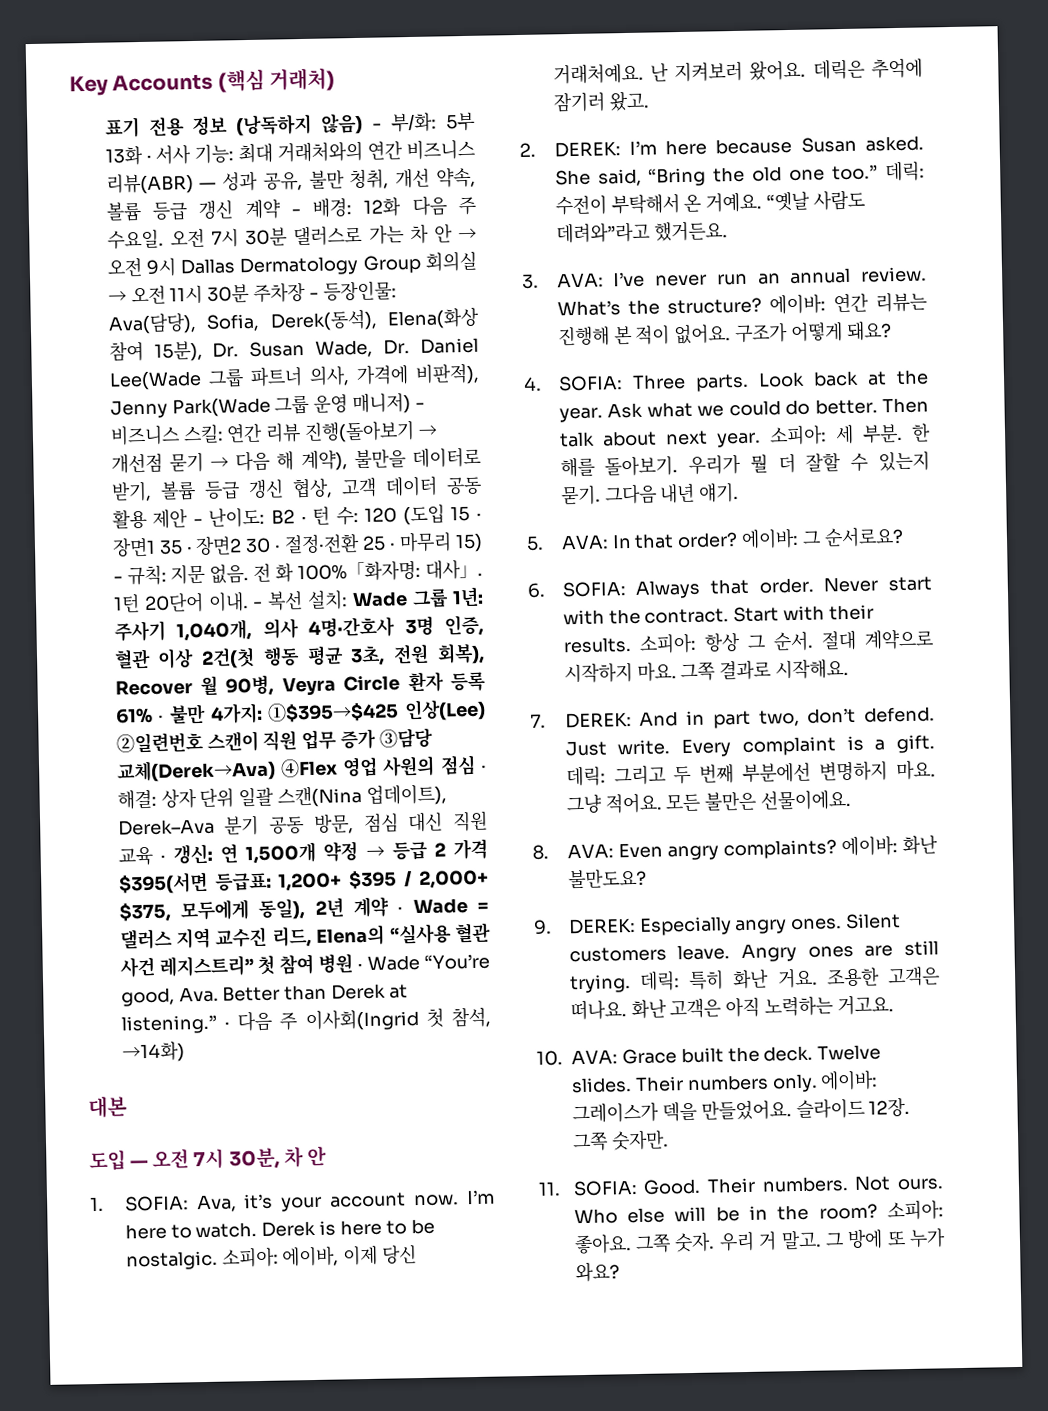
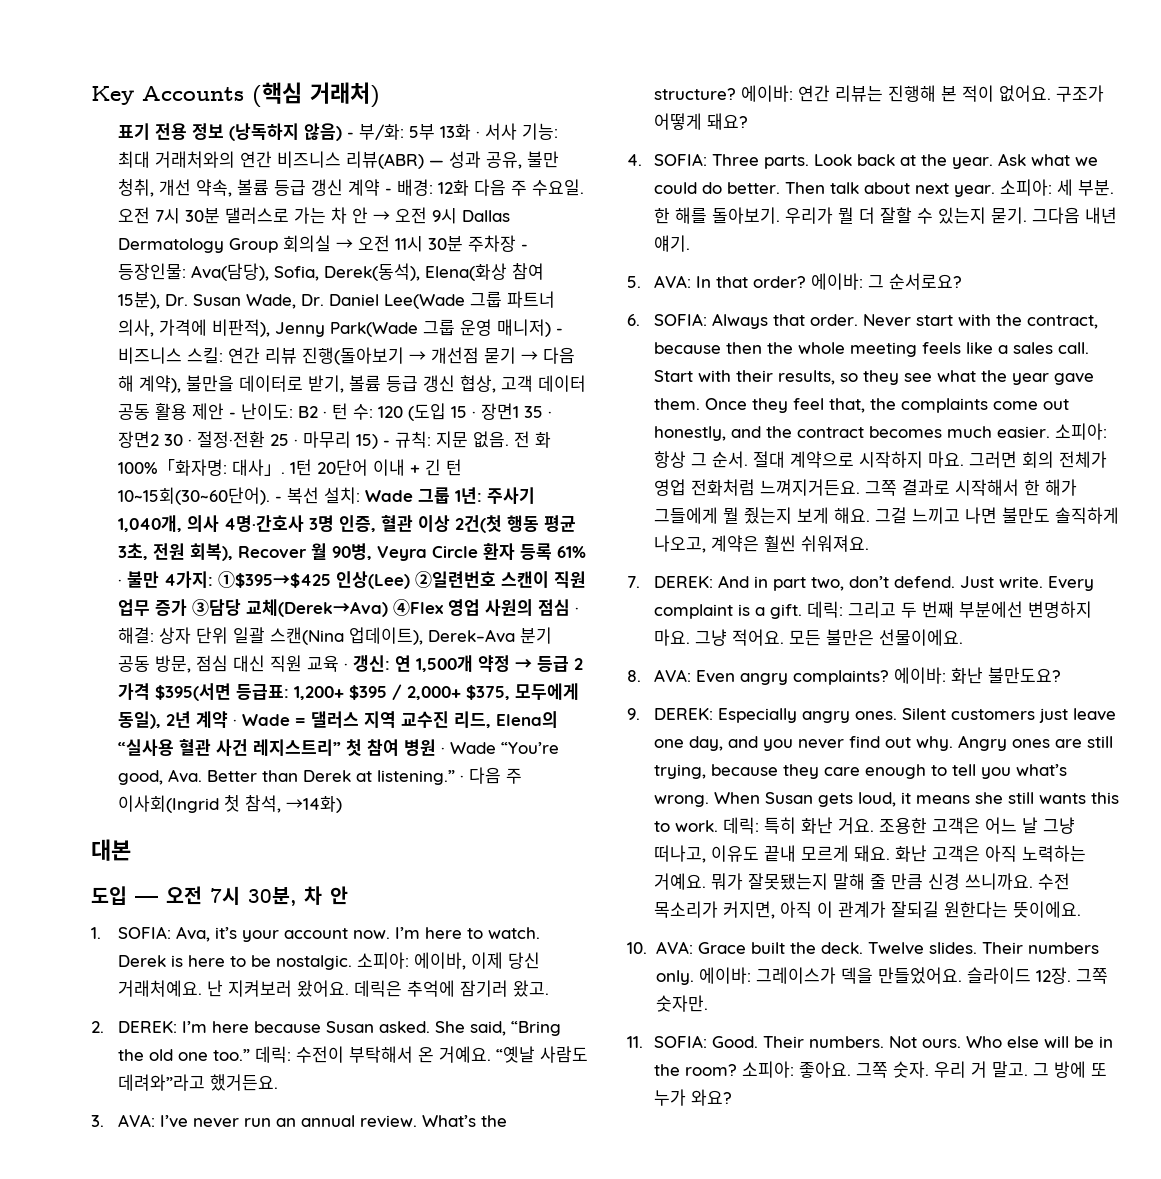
- 1턴 20단어 이내.
+ 1턴 20단어 이내 + 긴 턴 10~15회(30~60단어).
- Never start with the contract. Start with their results.
+ Never start with the contract, because then the whole meeting feels like a sales call. Start with their results, so they see what the year gave them. Once they feel that, the complaints come out honestly, and the contract becomes much easier.
- 그쪽 결과로 시작해요.
+ 그러면 회의 전체가 영업 전화처럼 느껴지거든요. 그쪽 결과로 시작해서 한 해가 그들에게 뭘 줬는지 보게 해요. 그걸 느끼고 나면 불만도 솔직하게 나오고, 계약은 훨씬 쉬워져요.
- Silent customers leave. Angry ones are still trying.
+ Silent customers just leave one day, and you never find out why. Angry ones are still trying, because they care enough to tell you what’s wrong. When Susan gets loud, it means she still wants this to work.
- 조용한 고객은 떠나요. 화난 고객은 아직 노력하는 거고요.
+ 조용한 고객은 어느 날 그냥 떠나고, 이유도 끝내 모르게 돼요. 화난 고객은 아직 노력하는 거예요. 뭐가 잘못됐는지 말해 줄 만큼 신경 쓰니까요. 수전 목소리가 커지면, 아직 이 관계가 잘되길 원한다는 뜻이에요.

